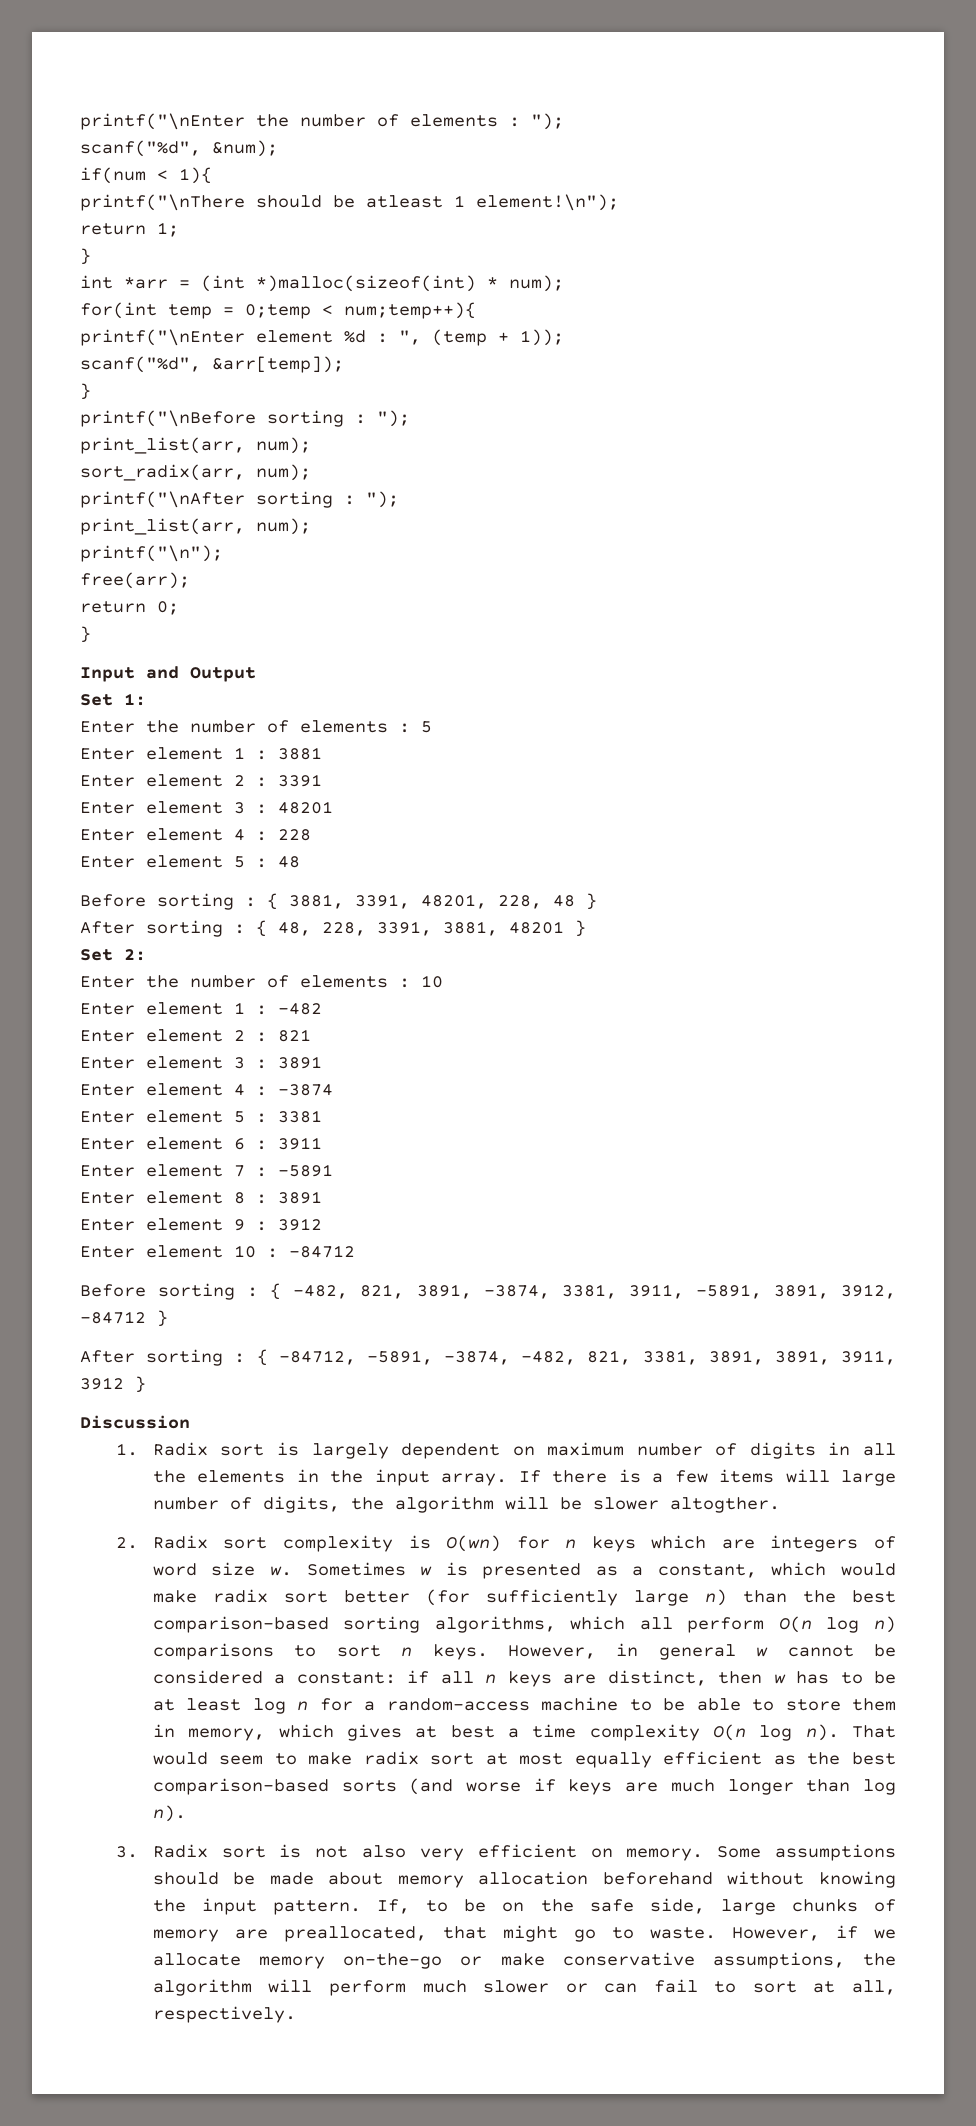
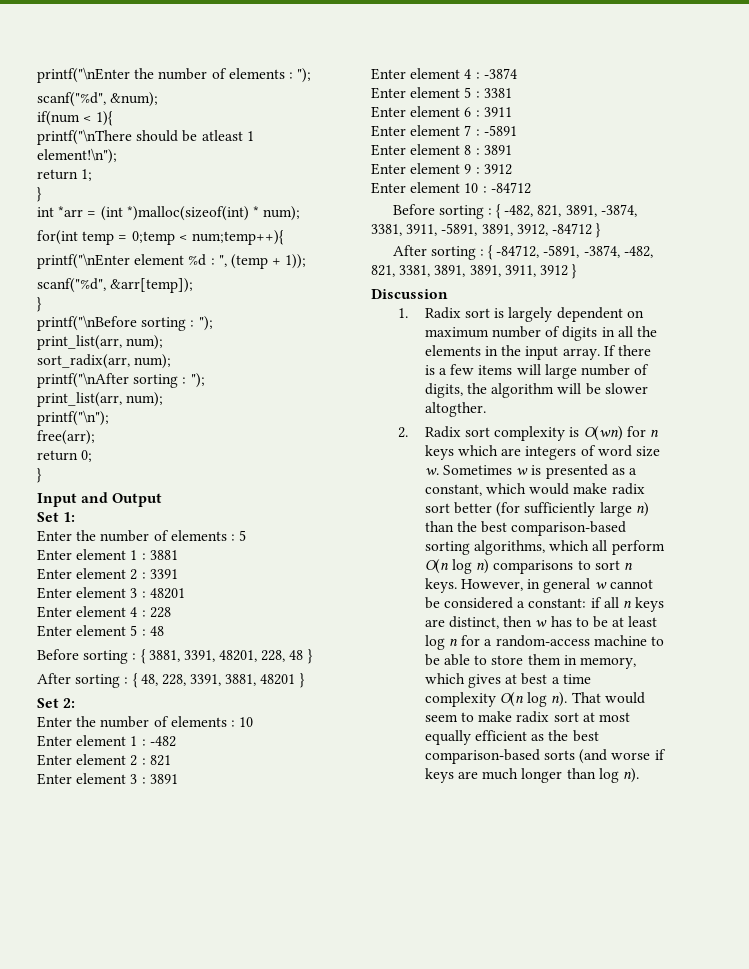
- 3. Radix sort is not also very efficient on memory. Some assumptions should be made about memory allocation beforehand without knowing the input pattern. If, to be on the safe side, large chunks of memory are preallocated, that might go to waste. However, if we allocate memory on-the-go or make conservative assumptions, the algorithm will perform much slower or can fail to sort at all, respectively.

